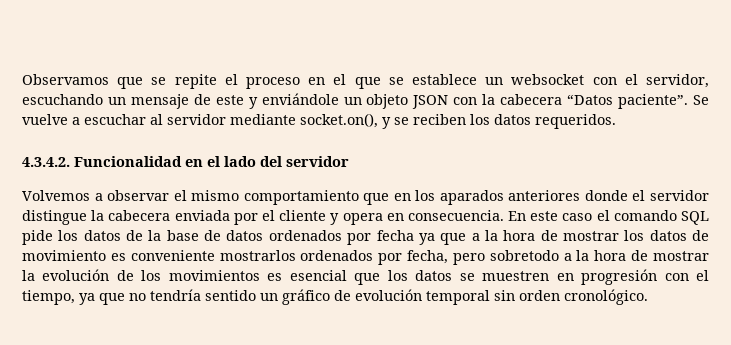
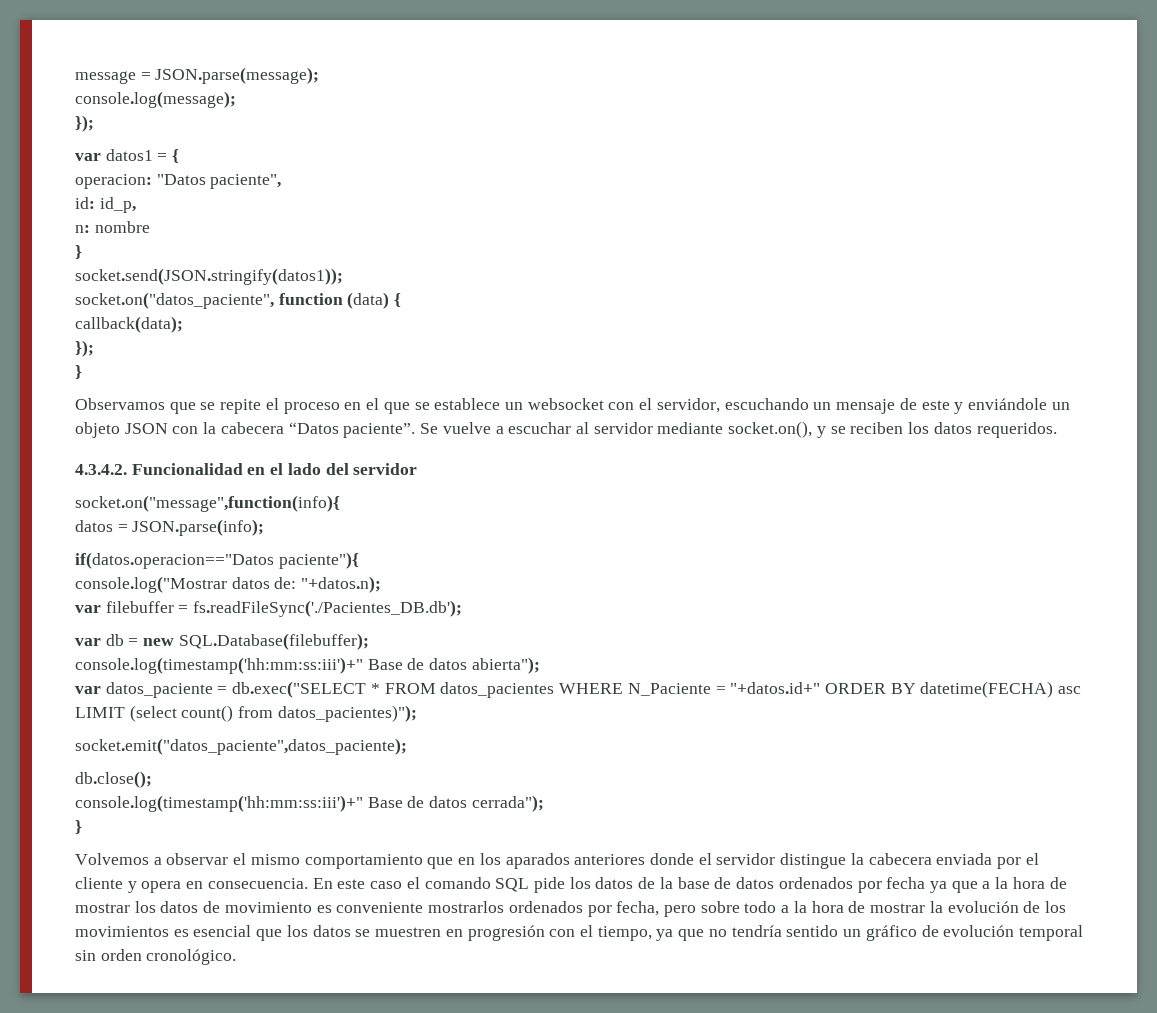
+ message = JSON.parse(message);
+ console.log(message);
+ });
+ var datos1 = {
+ operacion: "Datos paciente",
+ id: id_p,
+ n: nombre
+ }
+ socket.send(JSON.stringify(datos1));
+ socket.on("datos_paciente", function (data) {
+ callback(data);
+ });
+ }
+ socket.on("message",function(info){
+ datos = JSON.parse(info);
+ if(datos.operacion=="Datos paciente"){
+ console.log("Mostrar datos de: "+datos.n);
+ var filebuffer = fs.readFileSync('./Pacientes_DB.db');
+ var db = new SQL.Database(filebuffer);
+ console.log(timestamp('hh:mm:ss:iii')+" Base de datos abierta");
+ var datos_paciente = db.exec("SELECT * FROM datos_pacientes WHERE N_Paciente = "+datos.id+" ORDER BY datetime(FECHA) asc LIMIT (select count() from datos_pacientes)");
+ socket.emit("datos_paciente",datos_paciente);
+ db.close();
+ console.log(timestamp('hh:mm:ss:iii')+" Base de datos cerrada");
+ }
- En este caso el comando SQL pide los datos de la base de datos ordenados por fecha ya que a la hora de mostrar los datos de movimiento es conveniente mostrarlos ordenados por fecha, pero sobretodo a la hora de mostrar la evolución de los movimientos es esencial que los datos se muestren en progresión con el tiempo, ya que no tendría sentido un gráfico de evolución temporal sin orden cronológico.
+ En este caso el comando SQL pide los datos de la base de datos ordenados por fecha ya que a la hora de mostrar los datos de movimiento es conveniente mostrarlos ordenados por fecha, pero sobre todo a la hora de mostrar la evolución de los movimientos es esencial que los datos se muestren en progresión con el tiempo, ya que no tendría sentido un gráfico de evolución temporal sin orden cronológico.

